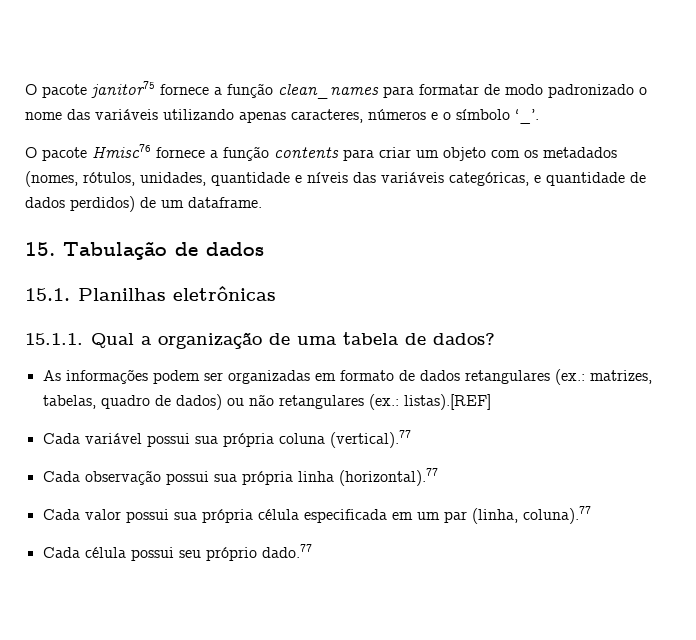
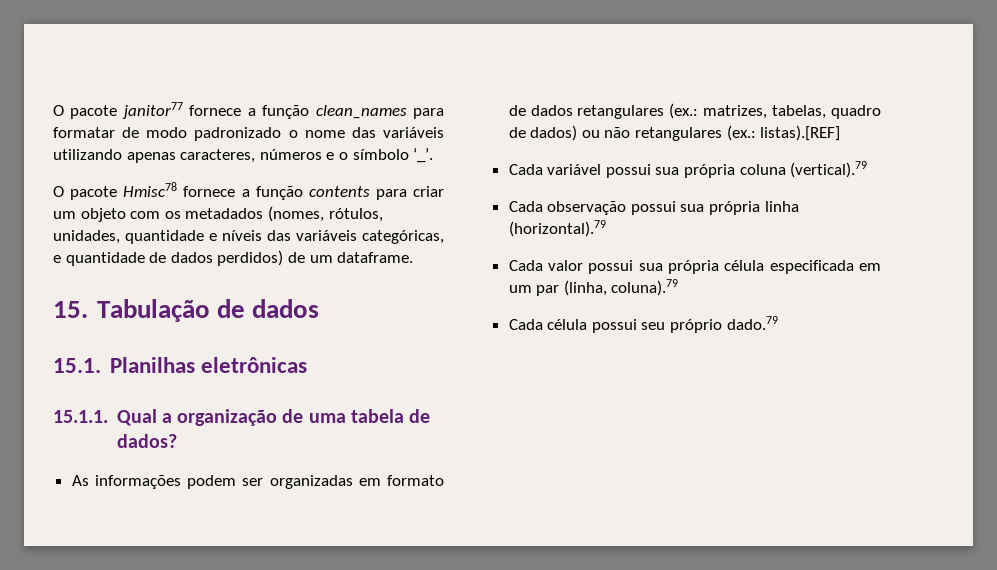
- O pacote janitor75 fornece a função clean_names para formatar de modo padronizado o nome das variáveis utilizando apenas caracteres, números e o símbolo ‘_’.
+ O pacote janitor77 fornece a função clean_names para formatar de modo padronizado o nome das variáveis utilizando apenas caracteres, números e o símbolo ‘_’.
- O pacote Hmisc76 fornece a função contents para criar um objeto com os metadados (nomes, rótulos, unidades, quantidade e níveis das variáveis categóricas, e quantidade de dados perdidos) de um dataframe.
+ O pacote Hmisc78 fornece a função contents para criar um objeto com os metadados (nomes, rótulos, unidades, quantidade e níveis das variáveis categóricas, e quantidade de dados perdidos) de um dataframe.
- Cada variável possui sua própria coluna (vertical).77
+ Cada variável possui sua própria coluna (vertical).79
- Cada observação possui sua própria linha (horizontal).77
+ Cada observação possui sua própria linha (horizontal).79
- Cada valor possui sua própria célula especificada em um par (linha, coluna).77
+ Cada valor possui sua própria célula especificada em um par (linha, coluna).79
- Cada célula possui seu próprio dado.77
+ Cada célula possui seu próprio dado.79

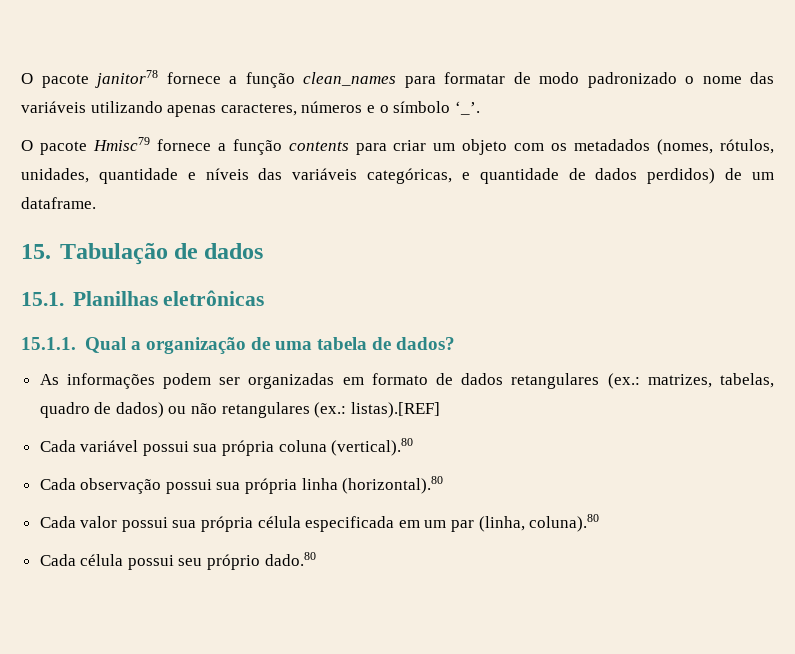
- O pacote janitor77 fornece a função clean_names para formatar de modo padronizado o nome das variáveis utilizando apenas caracteres, números e o símbolo ‘_’.
+ O pacote janitor78 fornece a função clean_names para formatar de modo padronizado o nome das variáveis utilizando apenas caracteres, números e o símbolo ‘_’.
- O pacote Hmisc78 fornece a função contents para criar um objeto com os metadados (nomes, rótulos, unidades, quantidade e níveis das variáveis categóricas, e quantidade de dados perdidos) de um dataframe.
+ O pacote Hmisc79 fornece a função contents para criar um objeto com os metadados (nomes, rótulos, unidades, quantidade e níveis das variáveis categóricas, e quantidade de dados perdidos) de um dataframe.
- Cada variável possui sua própria coluna (vertical).79
+ Cada variável possui sua própria coluna (vertical).80
- Cada observação possui sua própria linha (horizontal).79
+ Cada observação possui sua própria linha (horizontal).80
- Cada valor possui sua própria célula especificada em um par (linha, coluna).79
+ Cada valor possui sua própria célula especificada em um par (linha, coluna).80
- Cada célula possui seu próprio dado.79
+ Cada célula possui seu próprio dado.80

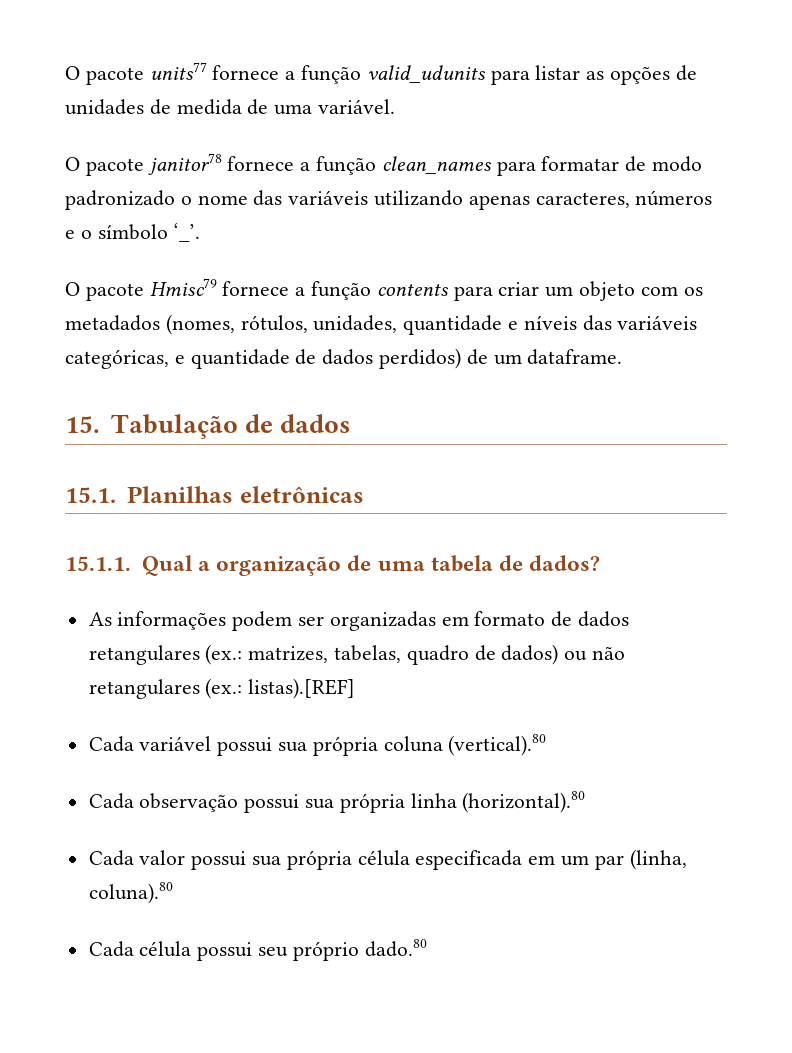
+ O pacote units77 fornece a função valid_udunits para listar as opções de unidades de medida de uma variável.

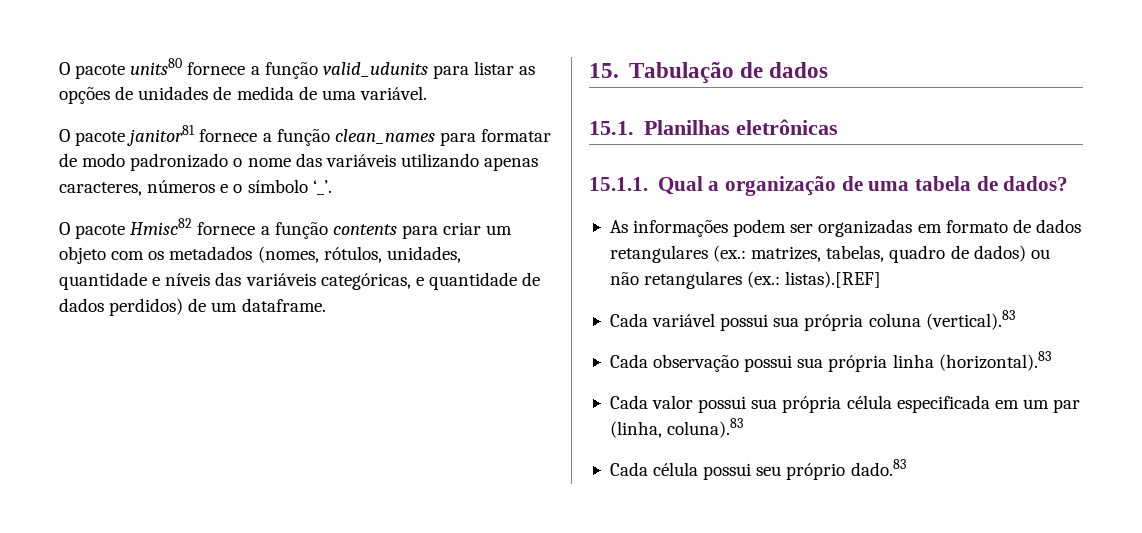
- O pacote units77 fornece a função valid_udunits para listar as opções de unidades de medida de uma variável.
+ O pacote units80 fornece a função valid_udunits para listar as opções de unidades de medida de uma variável.
- O pacote janitor78 fornece a função clean_names para formatar de modo padronizado o nome das variáveis utilizando apenas caracteres, números e o símbolo ‘_’.
+ O pacote janitor81 fornece a função clean_names para formatar de modo padronizado o nome das variáveis utilizando apenas caracteres, números e o símbolo ‘_’.
- O pacote Hmisc79 fornece a função contents para criar um objeto com os metadados (nomes, rótulos, unidades, quantidade e níveis das variáveis categóricas, e quantidade de dados perdidos) de um dataframe.
+ O pacote Hmisc82 fornece a função contents para criar um objeto com os metadados (nomes, rótulos, unidades, quantidade e níveis das variáveis categóricas, e quantidade de dados perdidos) de um dataframe.
- Cada variável possui sua própria coluna (vertical).80
+ Cada variável possui sua própria coluna (vertical).83
- Cada observação possui sua própria linha (horizontal).80
+ Cada observação possui sua própria linha (horizontal).83
- Cada valor possui sua própria célula especificada em um par (linha, coluna).80
+ Cada valor possui sua própria célula especificada em um par (linha, coluna).83
- Cada célula possui seu próprio dado.80
+ Cada célula possui seu próprio dado.83

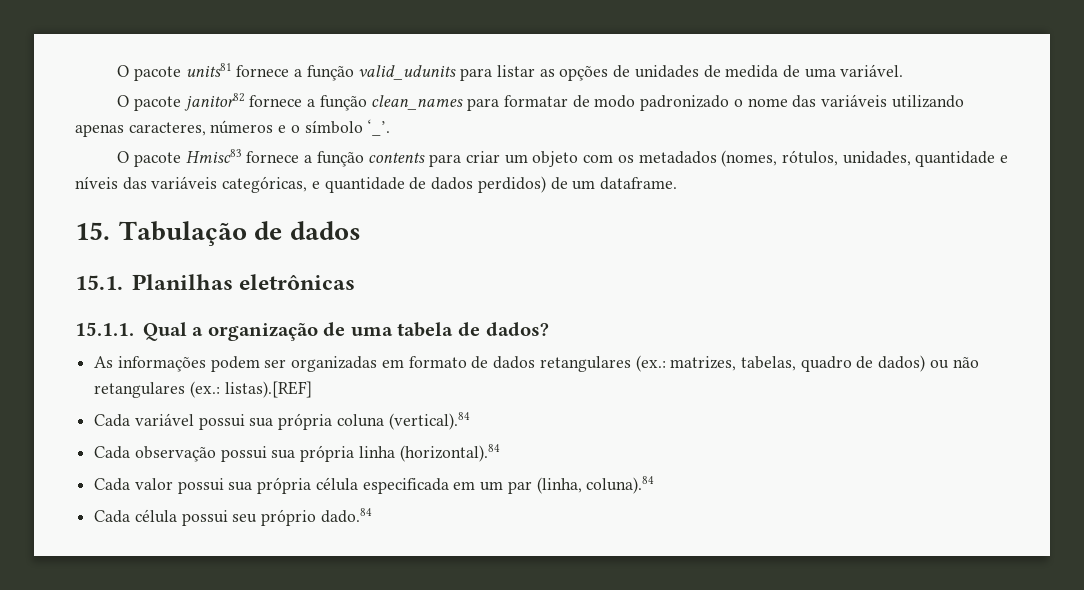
- O pacote units80 fornece a função valid_udunits para listar as opções de unidades de medida de uma variável.
+ O pacote units81 fornece a função valid_udunits para listar as opções de unidades de medida de uma variável.
- O pacote janitor81 fornece a função clean_names para formatar de modo padronizado o nome das variáveis utilizando apenas caracteres, números e o símbolo ‘_’.
+ O pacote janitor82 fornece a função clean_names para formatar de modo padronizado o nome das variáveis utilizando apenas caracteres, números e o símbolo ‘_’.
- O pacote Hmisc82 fornece a função contents para criar um objeto com os metadados (nomes, rótulos, unidades, quantidade e níveis das variáveis categóricas, e quantidade de dados perdidos) de um dataframe.
+ O pacote Hmisc83 fornece a função contents para criar um objeto com os metadados (nomes, rótulos, unidades, quantidade e níveis das variáveis categóricas, e quantidade de dados perdidos) de um dataframe.
- Cada variável possui sua própria coluna (vertical).83
+ Cada variável possui sua própria coluna (vertical).84
- Cada observação possui sua própria linha (horizontal).83
+ Cada observação possui sua própria linha (horizontal).84
- Cada valor possui sua própria célula especificada em um par (linha, coluna).83
+ Cada valor possui sua própria célula especificada em um par (linha, coluna).84
- Cada célula possui seu próprio dado.83
+ Cada célula possui seu próprio dado.84

